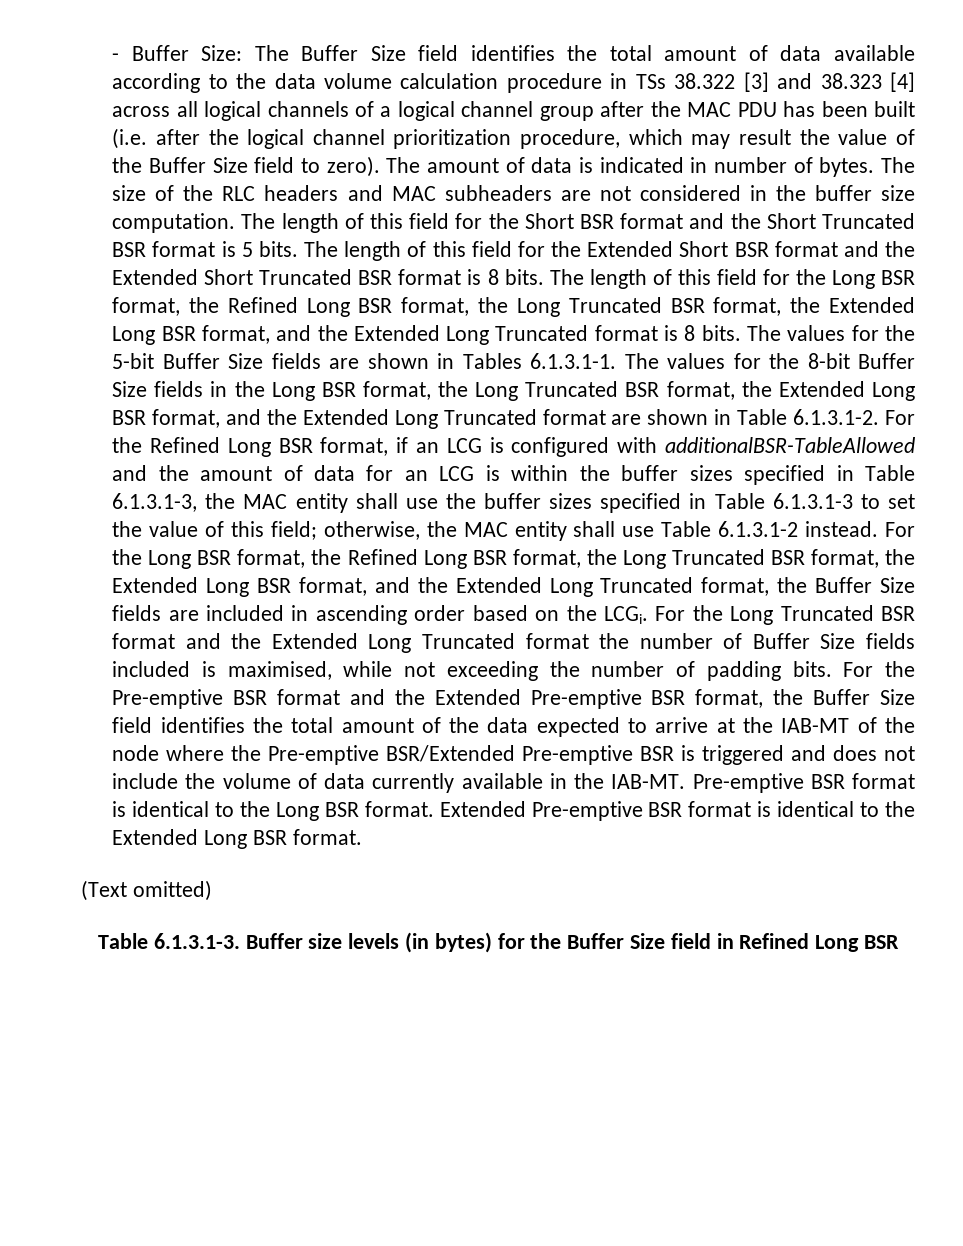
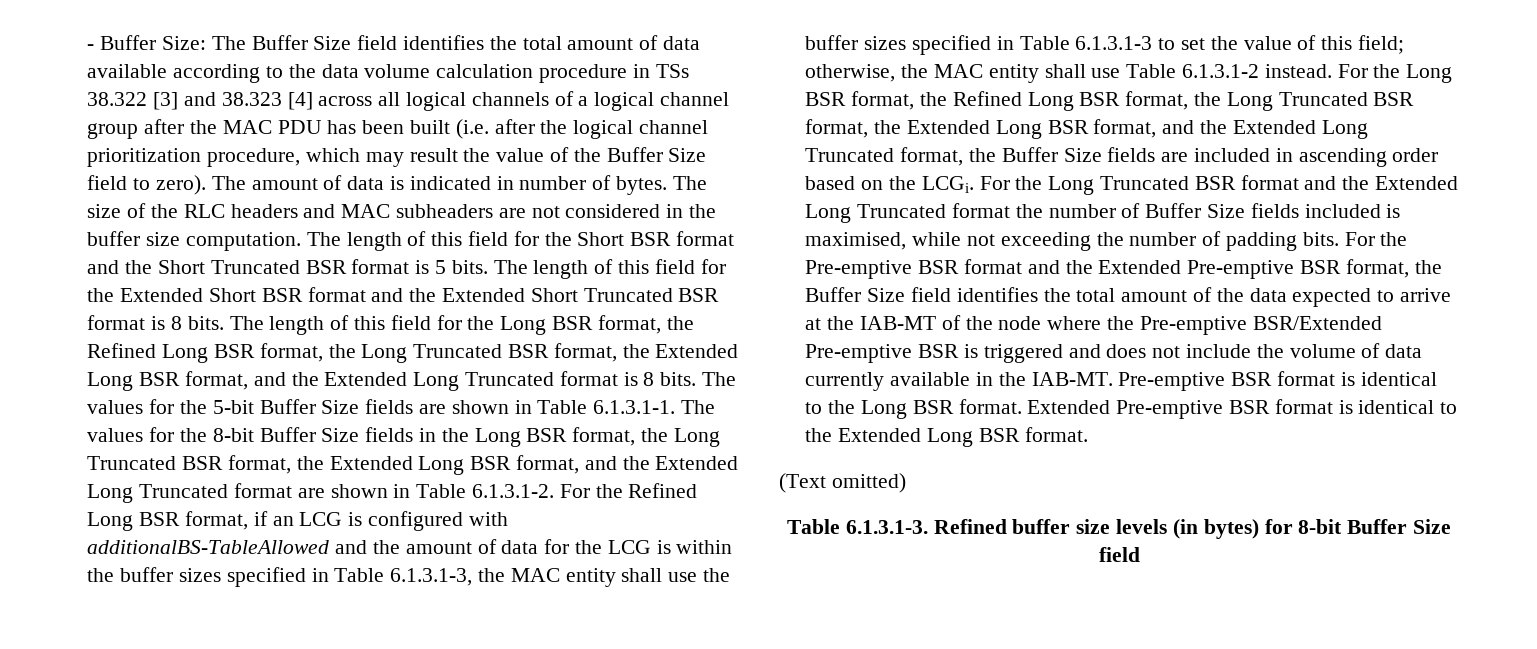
- The values for the 5-bit Buffer Size fields are shown in Tables 6.1.3.1-1. The values for the 8-bit Buffer Size fields in the Long BSR format, the Long Truncated BSR format, the Extended Long BSR format, and the Extended Long Truncated format are shown in Table 6.1.3.1-2. For the Refined Long BSR format, if an LCG is configured with additionalBSR-TableAllowed and the amount of data for an LCG is within the buffer sizes specified in Table 6.1.3.1-3, the MAC entity shall use the buffer sizes specified in Table 6.1.3.1-3 to set the value of this field;
+ The values for the 5-bit Buffer Size fields are shown in Table 6.1.3.1-1. The values for the 8-bit Buffer Size fields in the Long BSR format, the Long Truncated BSR format, the Extended Long BSR format, and the Extended Long Truncated format are shown in Table 6.1.3.1-2. For the Refined Long BSR format, if an LCG is configured with additionalBS-TableAllowed and the amount of data for the LCG is within the buffer sizes specified in Table 6.1.3.1-3, the MAC entity shall use the buffer sizes specified in Table 6.1.3.1-3 to set the value of this field;
- Table 6.1.3.1-3. Buffer size levels (in bytes) for the Buffer Size field in Refined Long BSR
+ Table 6.1.3.1-3. Refined buffer size levels (in bytes) for 8-bit Buffer Size field

